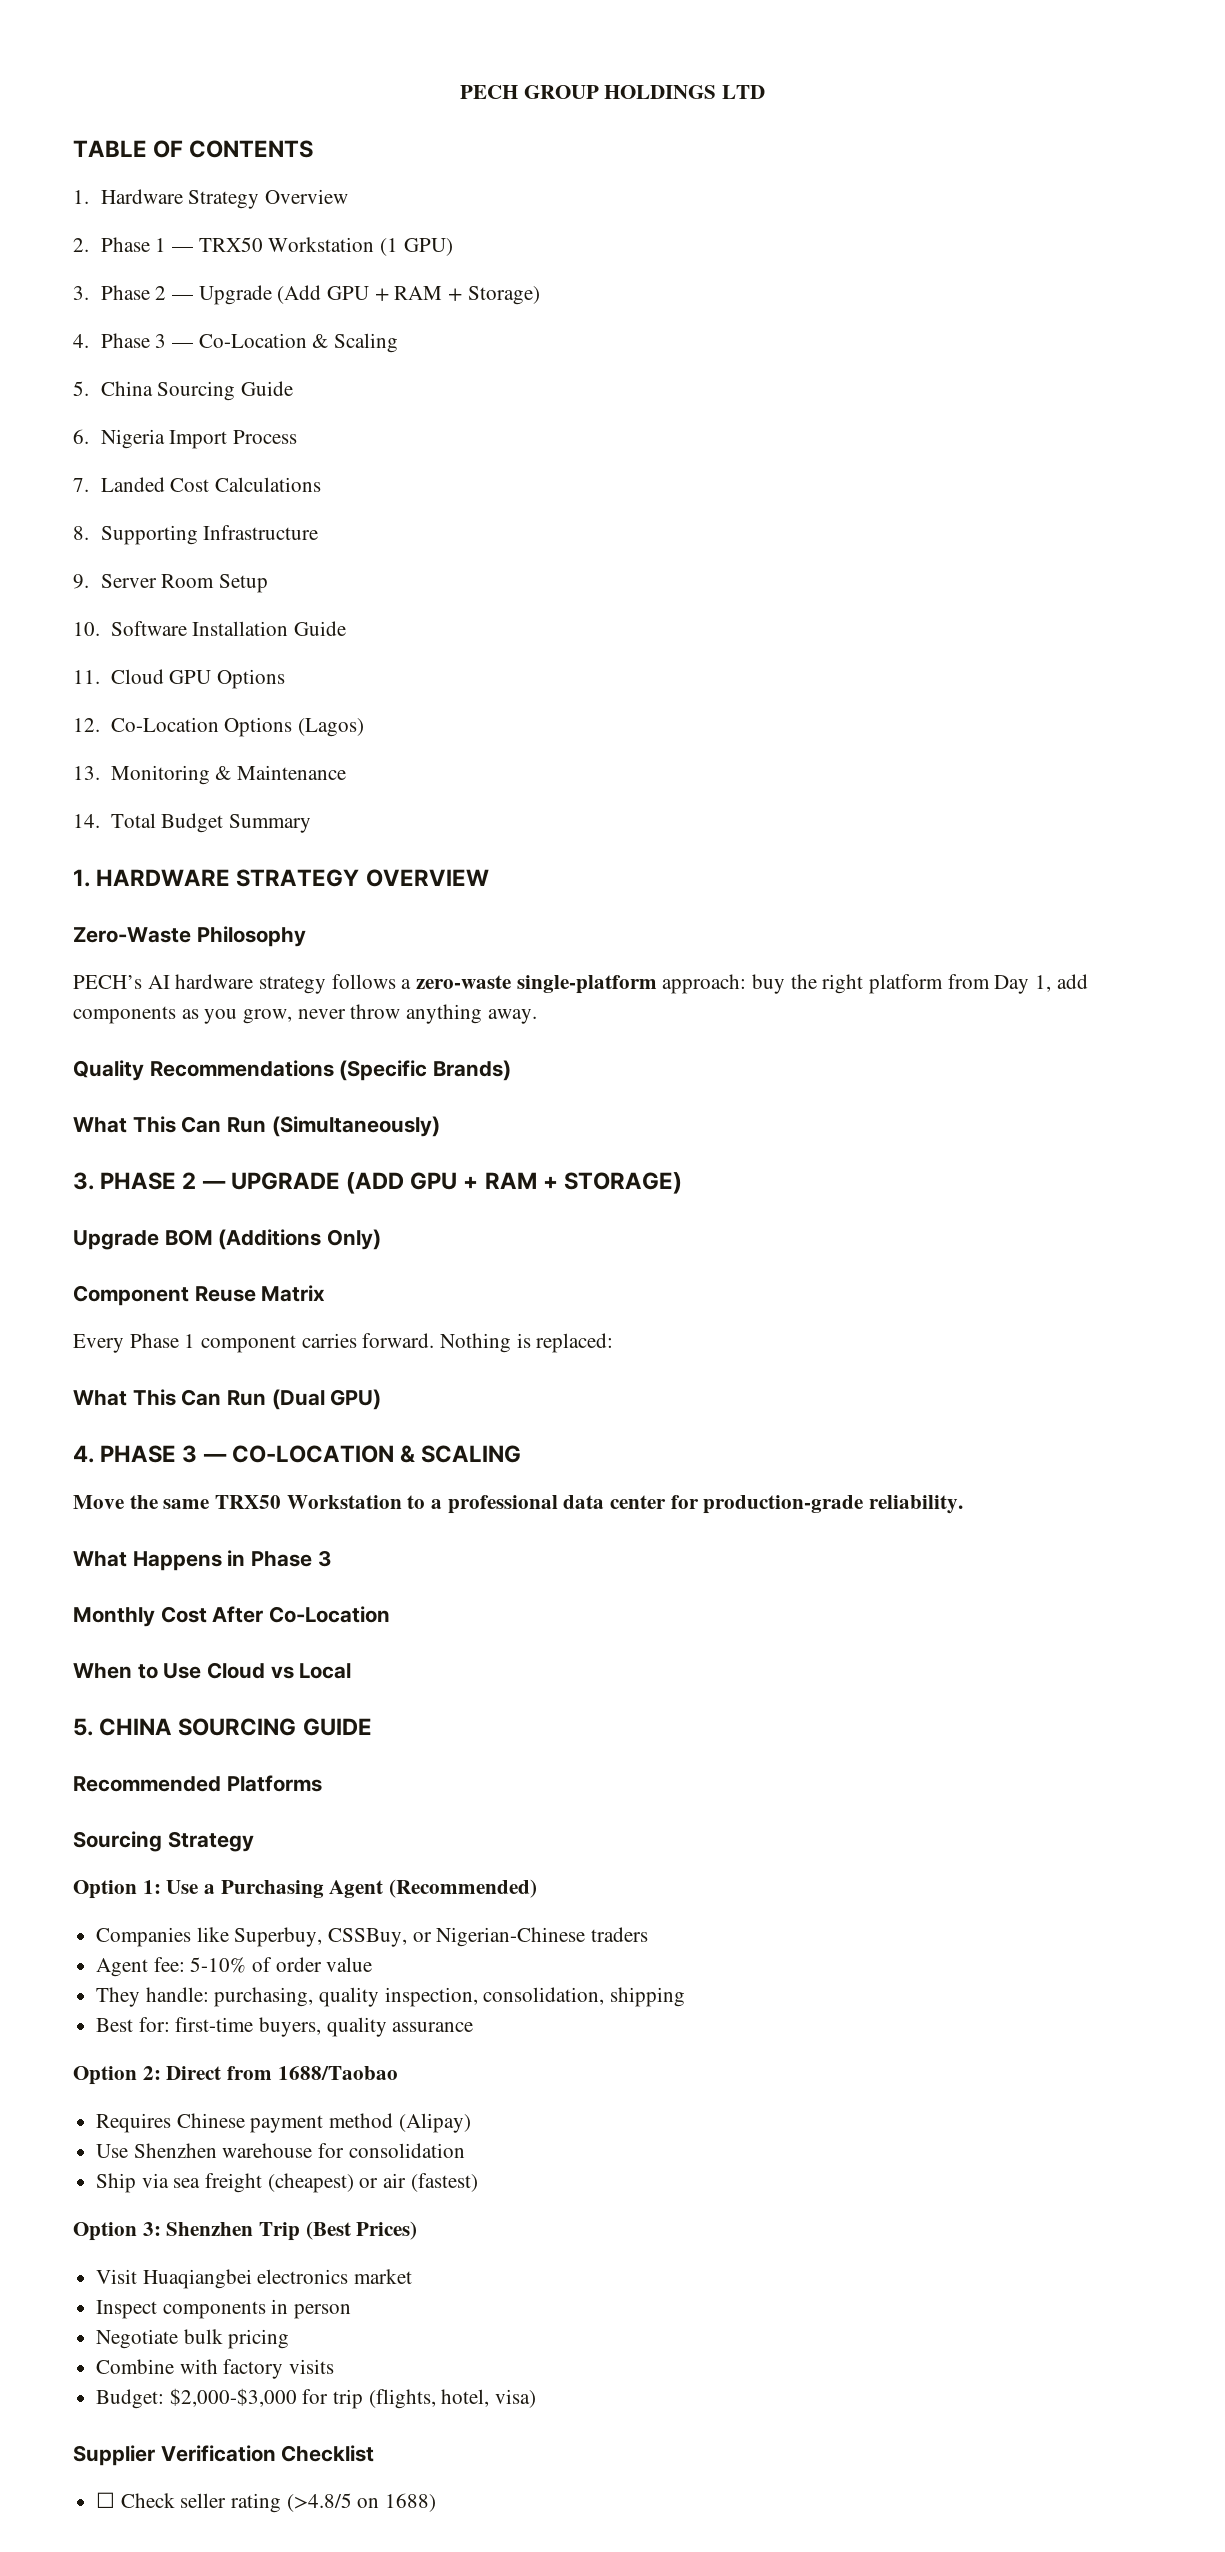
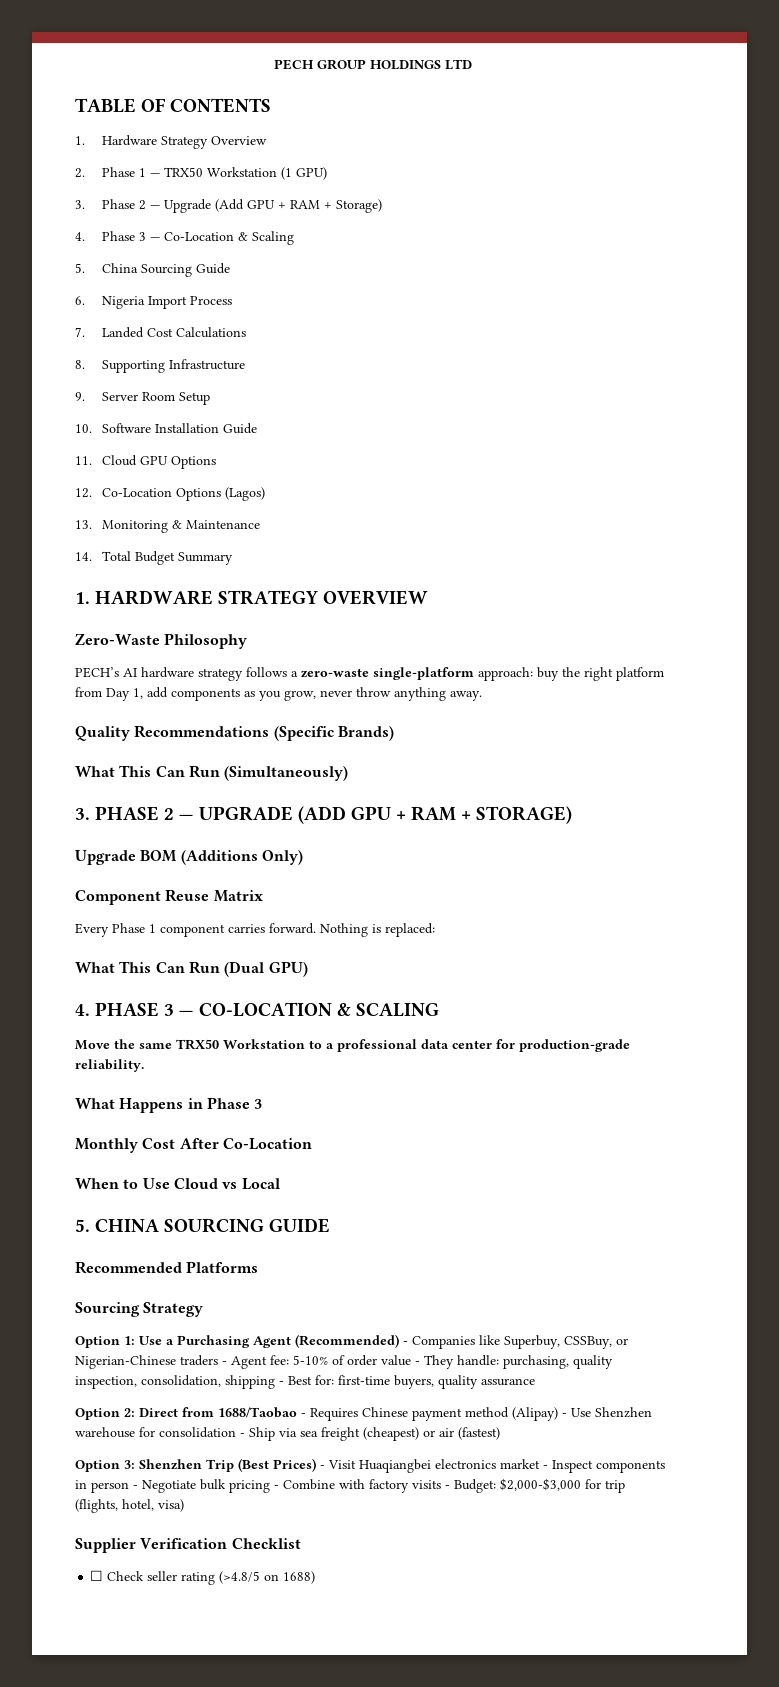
- Option 1: Use a Purchasing Agent (Recommended)
- Companies like Superbuy, CSSBuy, or Nigerian-Chinese traders
- Agent fee: 5-10% of order value
- They handle: purchasing, quality inspection, consolidation, shipping
- Best for: first-time buyers, quality assurance
+ Option 1: Use a Purchasing Agent (Recommended) - Companies like Superbuy, CSSBuy, or Nigerian-Chinese traders - Agent fee: 5-10% of order value - They handle: purchasing, quality inspection, consolidation, shipping - Best for: first-time buyers, quality assurance
- Option 2: Direct from 1688/Taobao
- Requires Chinese payment method (Alipay)
- Use Shenzhen warehouse for consolidation
- Ship via sea freight (cheapest) or air (fastest)
+ Option 2: Direct from 1688/Taobao - Requires Chinese payment method (Alipay) - Use Shenzhen warehouse for consolidation - Ship via sea freight (cheapest) or air (fastest)
- Option 3: Shenzhen Trip (Best Prices)
- Visit Huaqiangbei electronics market
- Inspect components in person
- Negotiate bulk pricing
- Combine with factory visits
- Budget: $2,000-$3,000 for trip (flights, hotel, visa)
+ Option 3: Shenzhen Trip (Best Prices) - Visit Huaqiangbei electronics market - Inspect components in person - Negotiate bulk pricing - Combine with factory visits - Budget: $2,000-$3,000 for trip (flights, hotel, visa)

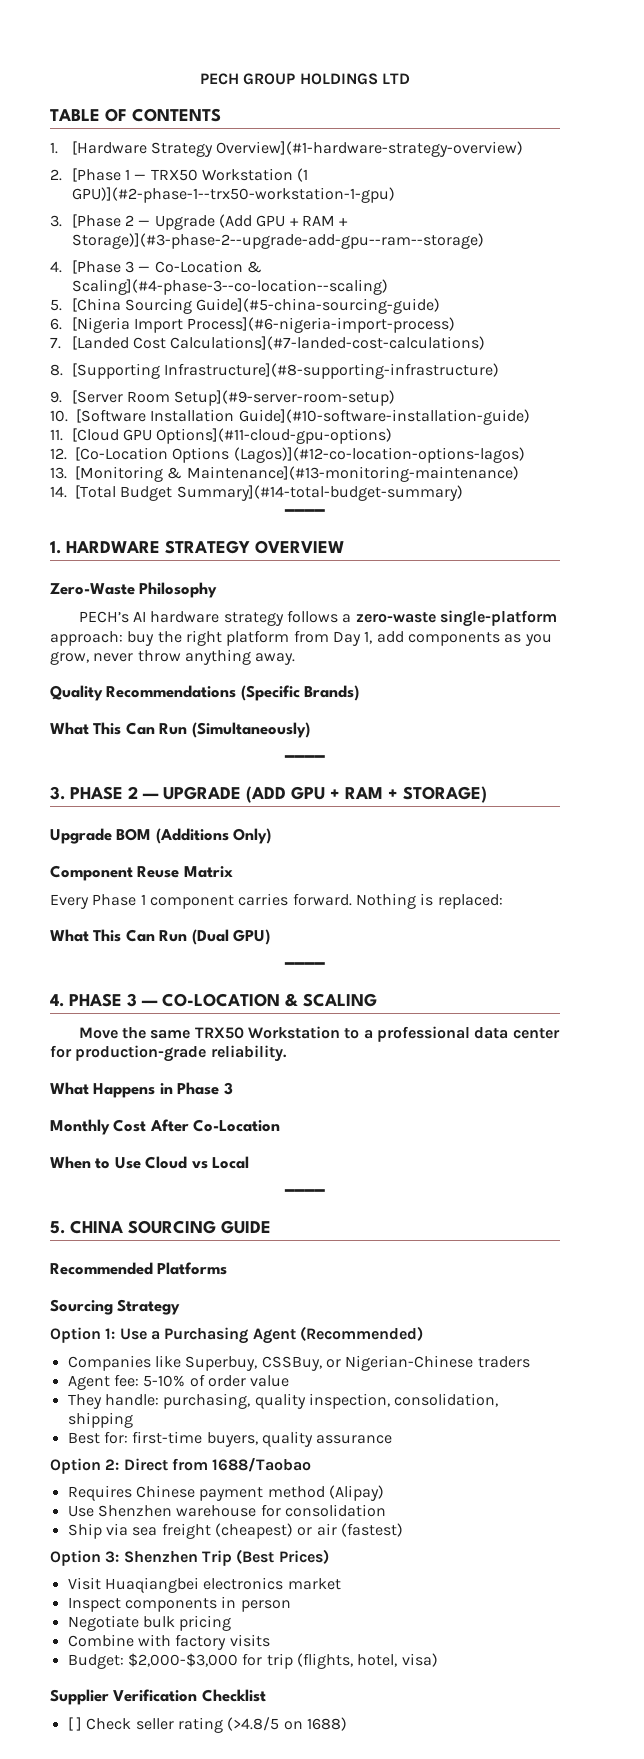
- 1. Hardware Strategy Overview
+ 1. [Hardware Strategy Overview](#1-hardware-strategy-overview)
- 2. Phase 1 — TRX50 Workstation (1 GPU)
- 3. Phase 2 — Upgrade (Add GPU + RAM + Storage)
- 4. Phase 3 — Co-Location & Scaling
- 5. China Sourcing Guide
- 6. Nigeria Import Process
- 7. Landed Cost Calculations
+ 2. [Phase 1 — TRX50 Workstation (1 GPU)](#2-phase-1--trx50-workstation-1-gpu)
+ 3. [Phase 2 — Upgrade (Add GPU + RAM + Storage)](#3-phase-2--upgrade-add-gpu--ram--storage)
+ 4. [Phase 3 — Co-Location & Scaling](#4-phase-3--co-location--scaling)
+ 5. [China Sourcing Guide](#5-china-sourcing-guide)
+ 6. [Nigeria Import Process](#6-nigeria-import-process)
+ 7. [Landed Cost Calculations](#7-landed-cost-calculations)
- 8. Supporting Infrastructure
+ 8. [Supporting Infrastructure](#8-supporting-infrastructure)
- 9. Server Room Setup
- 10. Software Installation Guide
- 11. Cloud GPU Options
- 12. Co-Location Options (Lagos)
- 13. Monitoring & Maintenance
- 14. Total Budget Summary
+ 9. [Server Room Setup](#9-server-room-setup)
+ 10. [Software Installation Guide](#10-software-installation-guide)
+ 11. [Cloud GPU Options](#11-cloud-gpu-options)
+ 12. [Co-Location Options (Lagos)](#12-co-location-options-lagos)
+ 13. [Monitoring & Maintenance](#13-monitoring-maintenance)
+ 14. [Total Budget Summary](#14-total-budget-summary)
+ ━━━━
  What This Can Run (Simultaneously)
+ ━━━━
  What This Can Run (Dual GPU)
+ ━━━━
  When to Use Cloud vs Local
+ ━━━━
- Option 1: Use a Purchasing Agent (Recommended) - Companies like Superbuy, CSSBuy, or Nigerian-Chinese traders - Agent fee: 5-10% of order value - They handle: purchasing, quality inspection, consolidation, shipping - Best for: first-time buyers, quality assurance
+ Option 1: Use a Purchasing Agent (Recommended)
+ Companies like Superbuy, CSSBuy, or Nigerian-Chinese traders
+ Agent fee: 5-10% of order value
+ They handle: purchasing, quality inspection, consolidation, shipping
+ Best for: first-time buyers, quality assurance
- Option 2: Direct from 1688/Taobao - Requires Chinese payment method (Alipay) - Use Shenzhen warehouse for consolidation - Ship via sea freight (cheapest) or air (fastest)
+ Option 2: Direct from 1688/Taobao
+ Requires Chinese payment method (Alipay)
+ Use Shenzhen warehouse for consolidation
+ Ship via sea freight (cheapest) or air (fastest)
- Option 3: Shenzhen Trip (Best Prices) - Visit Huaqiangbei electronics market - Inspect components in person - Negotiate bulk pricing - Combine with factory visits - Budget: $2,000-$3,000 for trip (flights, hotel, visa)
+ Option 3: Shenzhen Trip (Best Prices)
+ Visit Huaqiangbei electronics market
+ Inspect components in person
+ Negotiate bulk pricing
+ Combine with factory visits
+ Budget: $2,000-$3,000 for trip (flights, hotel, visa)
- ☐ Check seller rating (>4.8/5 on 1688)
+ [ ] Check seller rating (>4.8/5 on 1688)

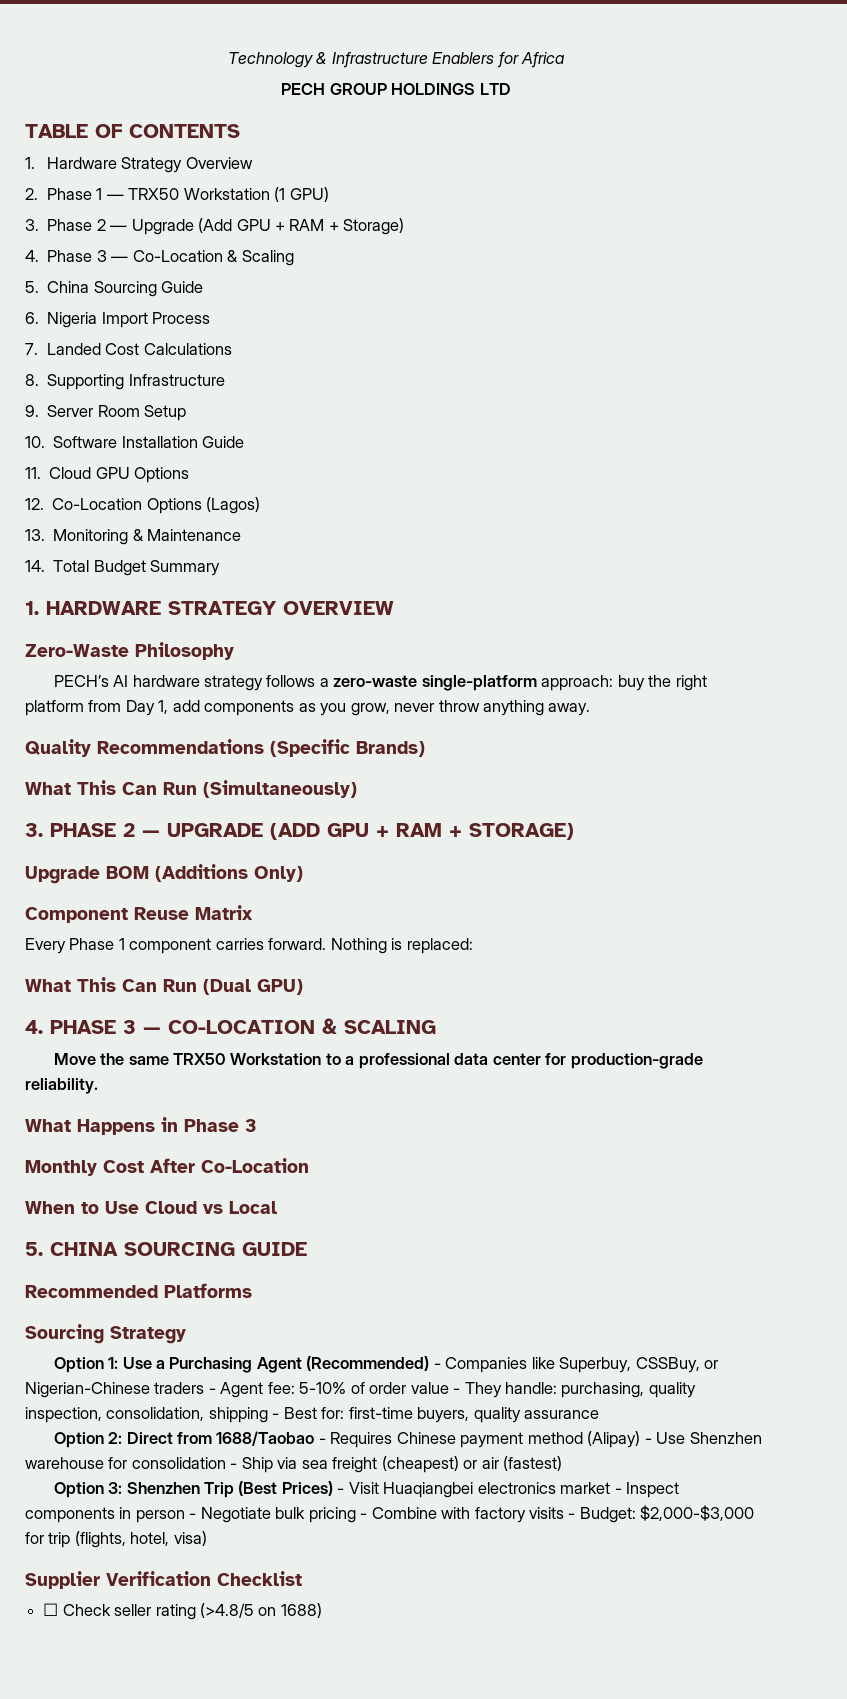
+ Technology & Infrastructure Enablers for Africa
- 1. [Hardware Strategy Overview](#1-hardware-strategy-overview)
+ 1. Hardware Strategy Overview
- 2. [Phase 1 — TRX50 Workstation (1 GPU)](#2-phase-1--trx50-workstation-1-gpu)
- 3. [Phase 2 — Upgrade (Add GPU + RAM + Storage)](#3-phase-2--upgrade-add-gpu--ram--storage)
- 4. [Phase 3 — Co-Location & Scaling](#4-phase-3--co-location--scaling)
- 5. [China Sourcing Guide](#5-china-sourcing-guide)
- 6. [Nigeria Import Process](#6-nigeria-import-process)
- 7. [Landed Cost Calculations](#7-landed-cost-calculations)
+ 2. Phase 1 — TRX50 Workstation (1 GPU)
+ 3. Phase 2 — Upgrade (Add GPU + RAM + Storage)
+ 4. Phase 3 — Co-Location & Scaling
+ 5. China Sourcing Guide
+ 6. Nigeria Import Process
+ 7. Landed Cost Calculations
- 8. [Supporting Infrastructure](#8-supporting-infrastructure)
+ 8. Supporting Infrastructure
- 9. [Server Room Setup](#9-server-room-setup)
- 10. [Software Installation Guide](#10-software-installation-guide)
- 11. [Cloud GPU Options](#11-cloud-gpu-options)
- 12. [Co-Location Options (Lagos)](#12-co-location-options-lagos)
- 13. [Monitoring & Maintenance](#13-monitoring-maintenance)
- 14. [Total Budget Summary](#14-total-budget-summary)
- ━━━━
+ 9. Server Room Setup
+ 10. Software Installation Guide
+ 11. Cloud GPU Options
+ 12. Co-Location Options (Lagos)
+ 13. Monitoring & Maintenance
+ 14. Total Budget Summary
  What This Can Run (Simultaneously)
- ━━━━
  What This Can Run (Dual GPU)
- ━━━━
  When to Use Cloud vs Local
- ━━━━
- Option 1: Use a Purchasing Agent (Recommended)
- Companies like Superbuy, CSSBuy, or Nigerian-Chinese traders
- Agent fee: 5-10% of order value
- They handle: purchasing, quality inspection, consolidation, shipping
- Best for: first-time buyers, quality assurance
+ Option 1: Use a Purchasing Agent (Recommended) - Companies like Superbuy, CSSBuy, or Nigerian-Chinese traders - Agent fee: 5-10% of order value - They handle: purchasing, quality inspection, consolidation, shipping - Best for: first-time buyers, quality assurance
- Option 2: Direct from 1688/Taobao
- Requires Chinese payment method (Alipay)
- Use Shenzhen warehouse for consolidation
- Ship via sea freight (cheapest) or air (fastest)
+ Option 2: Direct from 1688/Taobao - Requires Chinese payment method (Alipay) - Use Shenzhen warehouse for consolidation - Ship via sea freight (cheapest) or air (fastest)
- Option 3: Shenzhen Trip (Best Prices)
- Visit Huaqiangbei electronics market
- Inspect components in person
- Negotiate bulk pricing
- Combine with factory visits
- Budget: $2,000-$3,000 for trip (flights, hotel, visa)
+ Option 3: Shenzhen Trip (Best Prices) - Visit Huaqiangbei electronics market - Inspect components in person - Negotiate bulk pricing - Combine with factory visits - Budget: $2,000-$3,000 for trip (flights, hotel, visa)
- [ ] Check seller rating (>4.8/5 on 1688)
+ ☐ Check seller rating (>4.8/5 on 1688)

